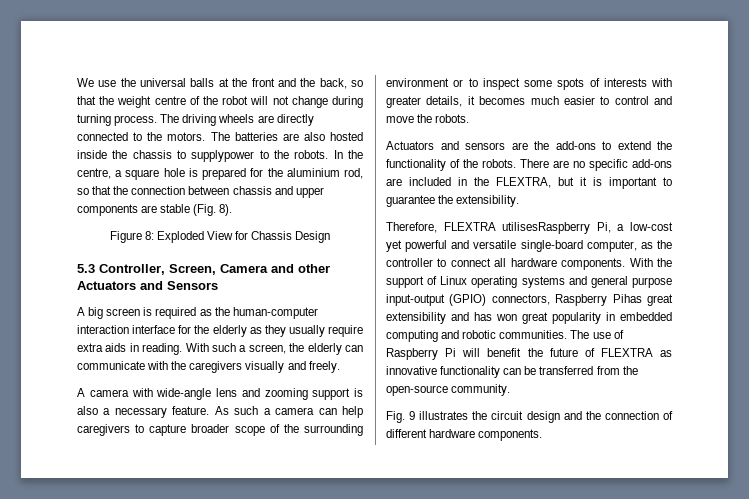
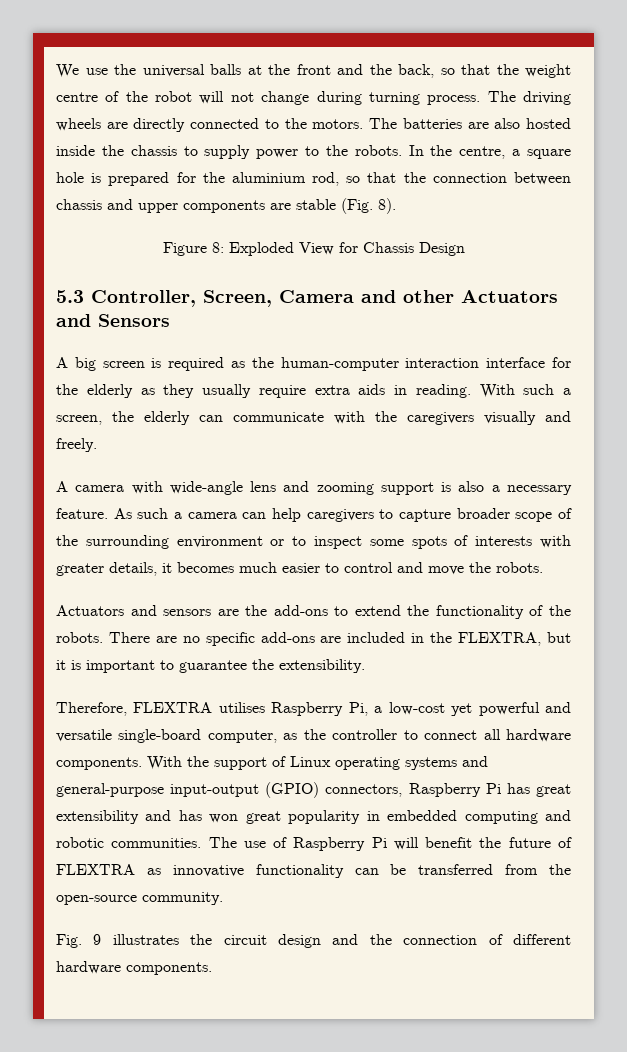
- The batteries are also hosted inside the chassis to supplypower to the robots.
+ The batteries are also hosted inside the chassis to supply power to the robots.
- Therefore, FLEXTRA utilisesRaspberry Pi, a low-cost yet powerful and versatile single-board computer, as the controller to connect all hardware components.
+ Therefore, FLEXTRA utilises Raspberry Pi, a low-cost yet powerful and versatile single-board computer, as the controller to connect all hardware components.
- With the support of Linux operating systems and general purpose input-output (GPIO) connectors, Raspberry Pihas great extensibility and has won great popularity in embedded computing and robotic communities.
+ With the support of Linux operating systems and general-purpose input-output (GPIO) connectors, Raspberry Pi has great extensibility and has won great popularity in embedded computing and robotic communities.

